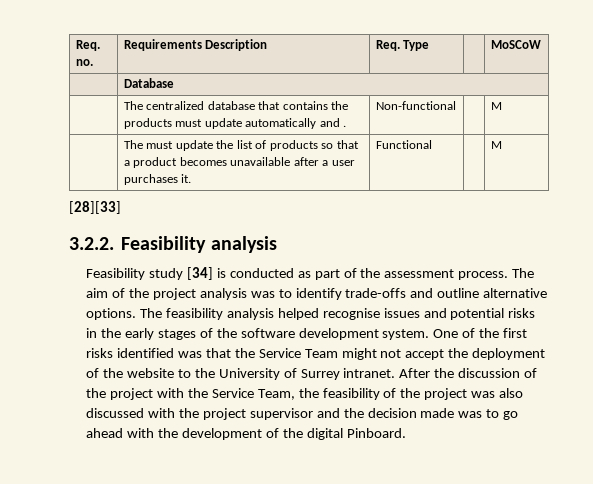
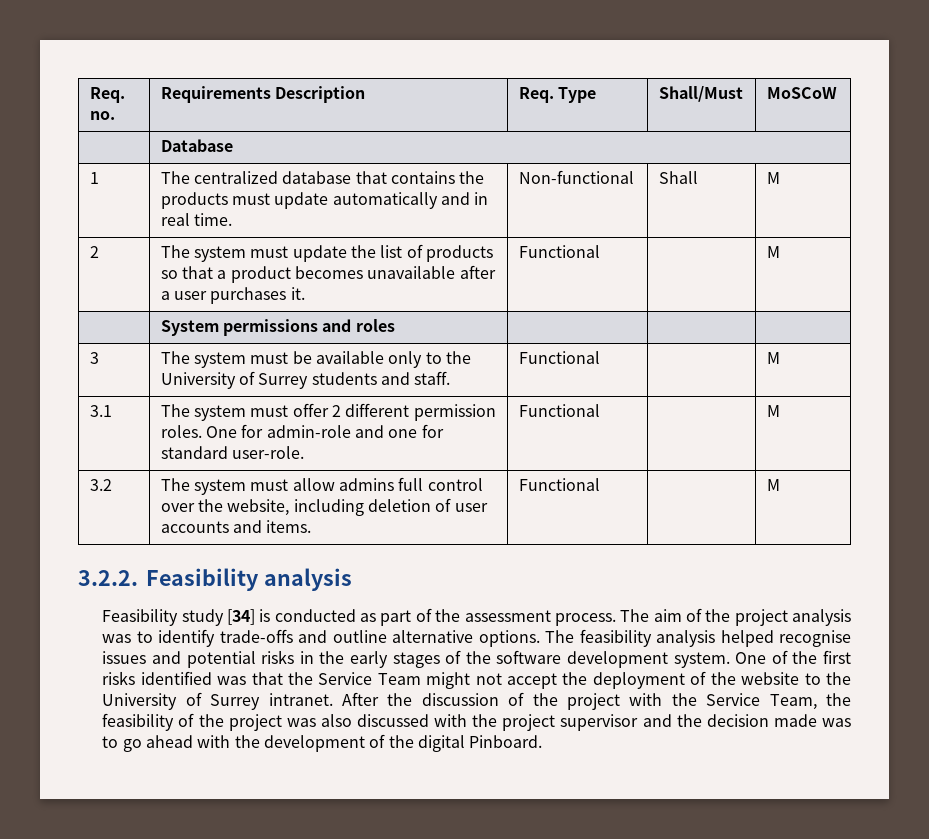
- Req. no. | Requirements Description | Req. Type | | MoSCoW
+ Req. no. | Requirements Description | Req. Type | Shall/Must | MoSCoW
- | The centralized database that contains the products must update automatically and . | Non-functional | | M
- | The must update the list of products so that a product becomes unavailable after a user purchases it. | Functional | | M
+ 1 | The centralized database that contains the products must update automatically and in real time. | Non-functional | Shall | M
+ 2 | The system must update the list of products so that a product becomes unavailable after a user purchases it. | Functional | | M
- [28][33]
+ | System permissions and roles | | |
+ 3 | The system must be available only to the University of Surrey students and staff. | Functional | | M
+ 3.1 | The system must offer 2 different permission roles. One for admin-role and one for standard user-role. | Functional | | M
+ 3.2 | The system must allow admins full control over the website, including deletion of user accounts and items. | Functional | | M

